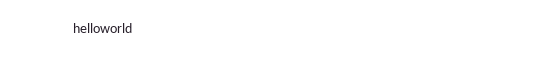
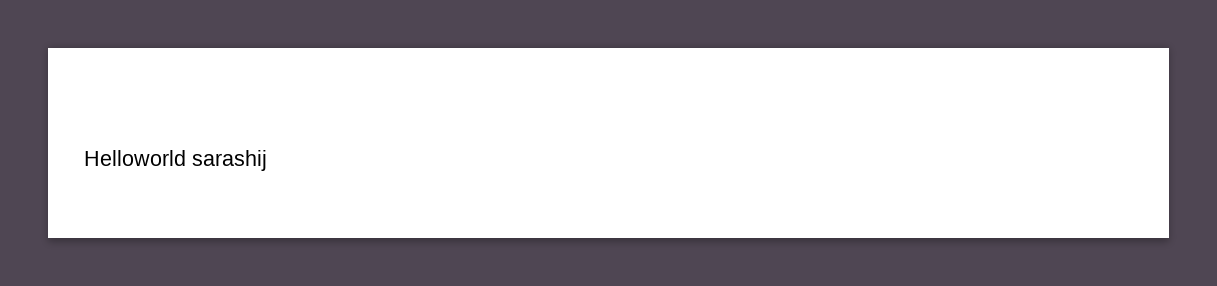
- helloworld
+ Helloworld sarashij

